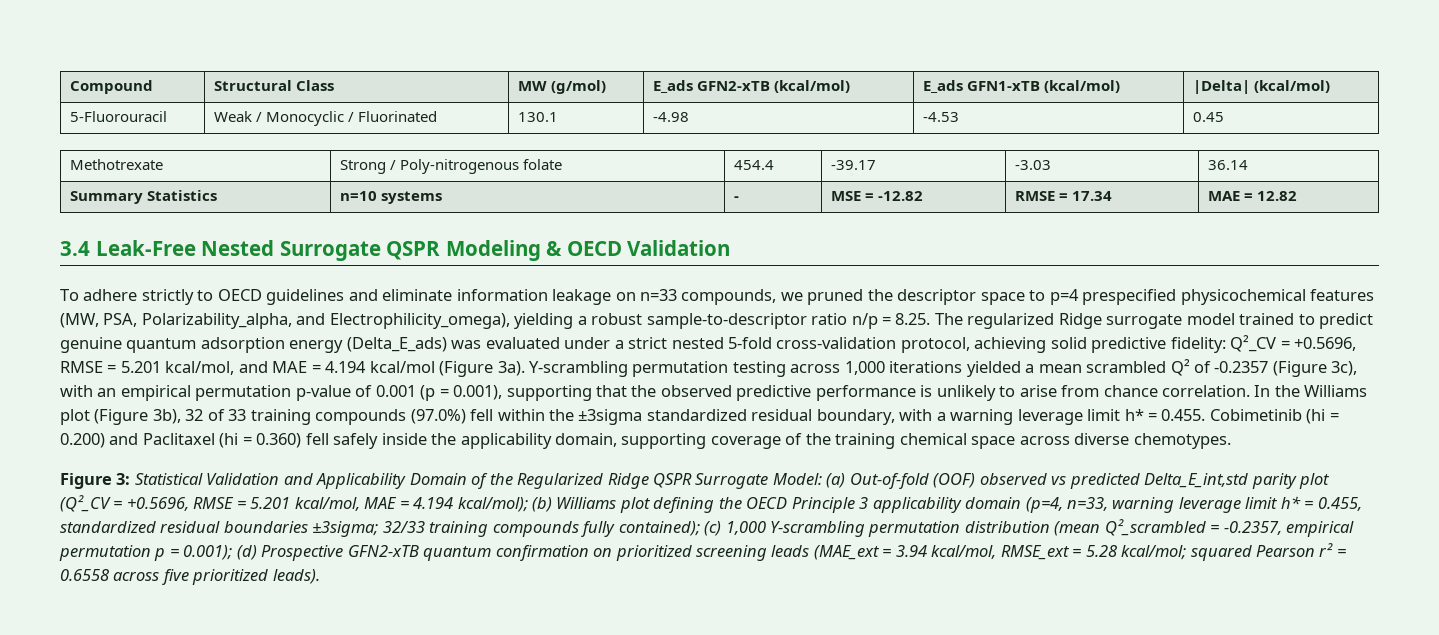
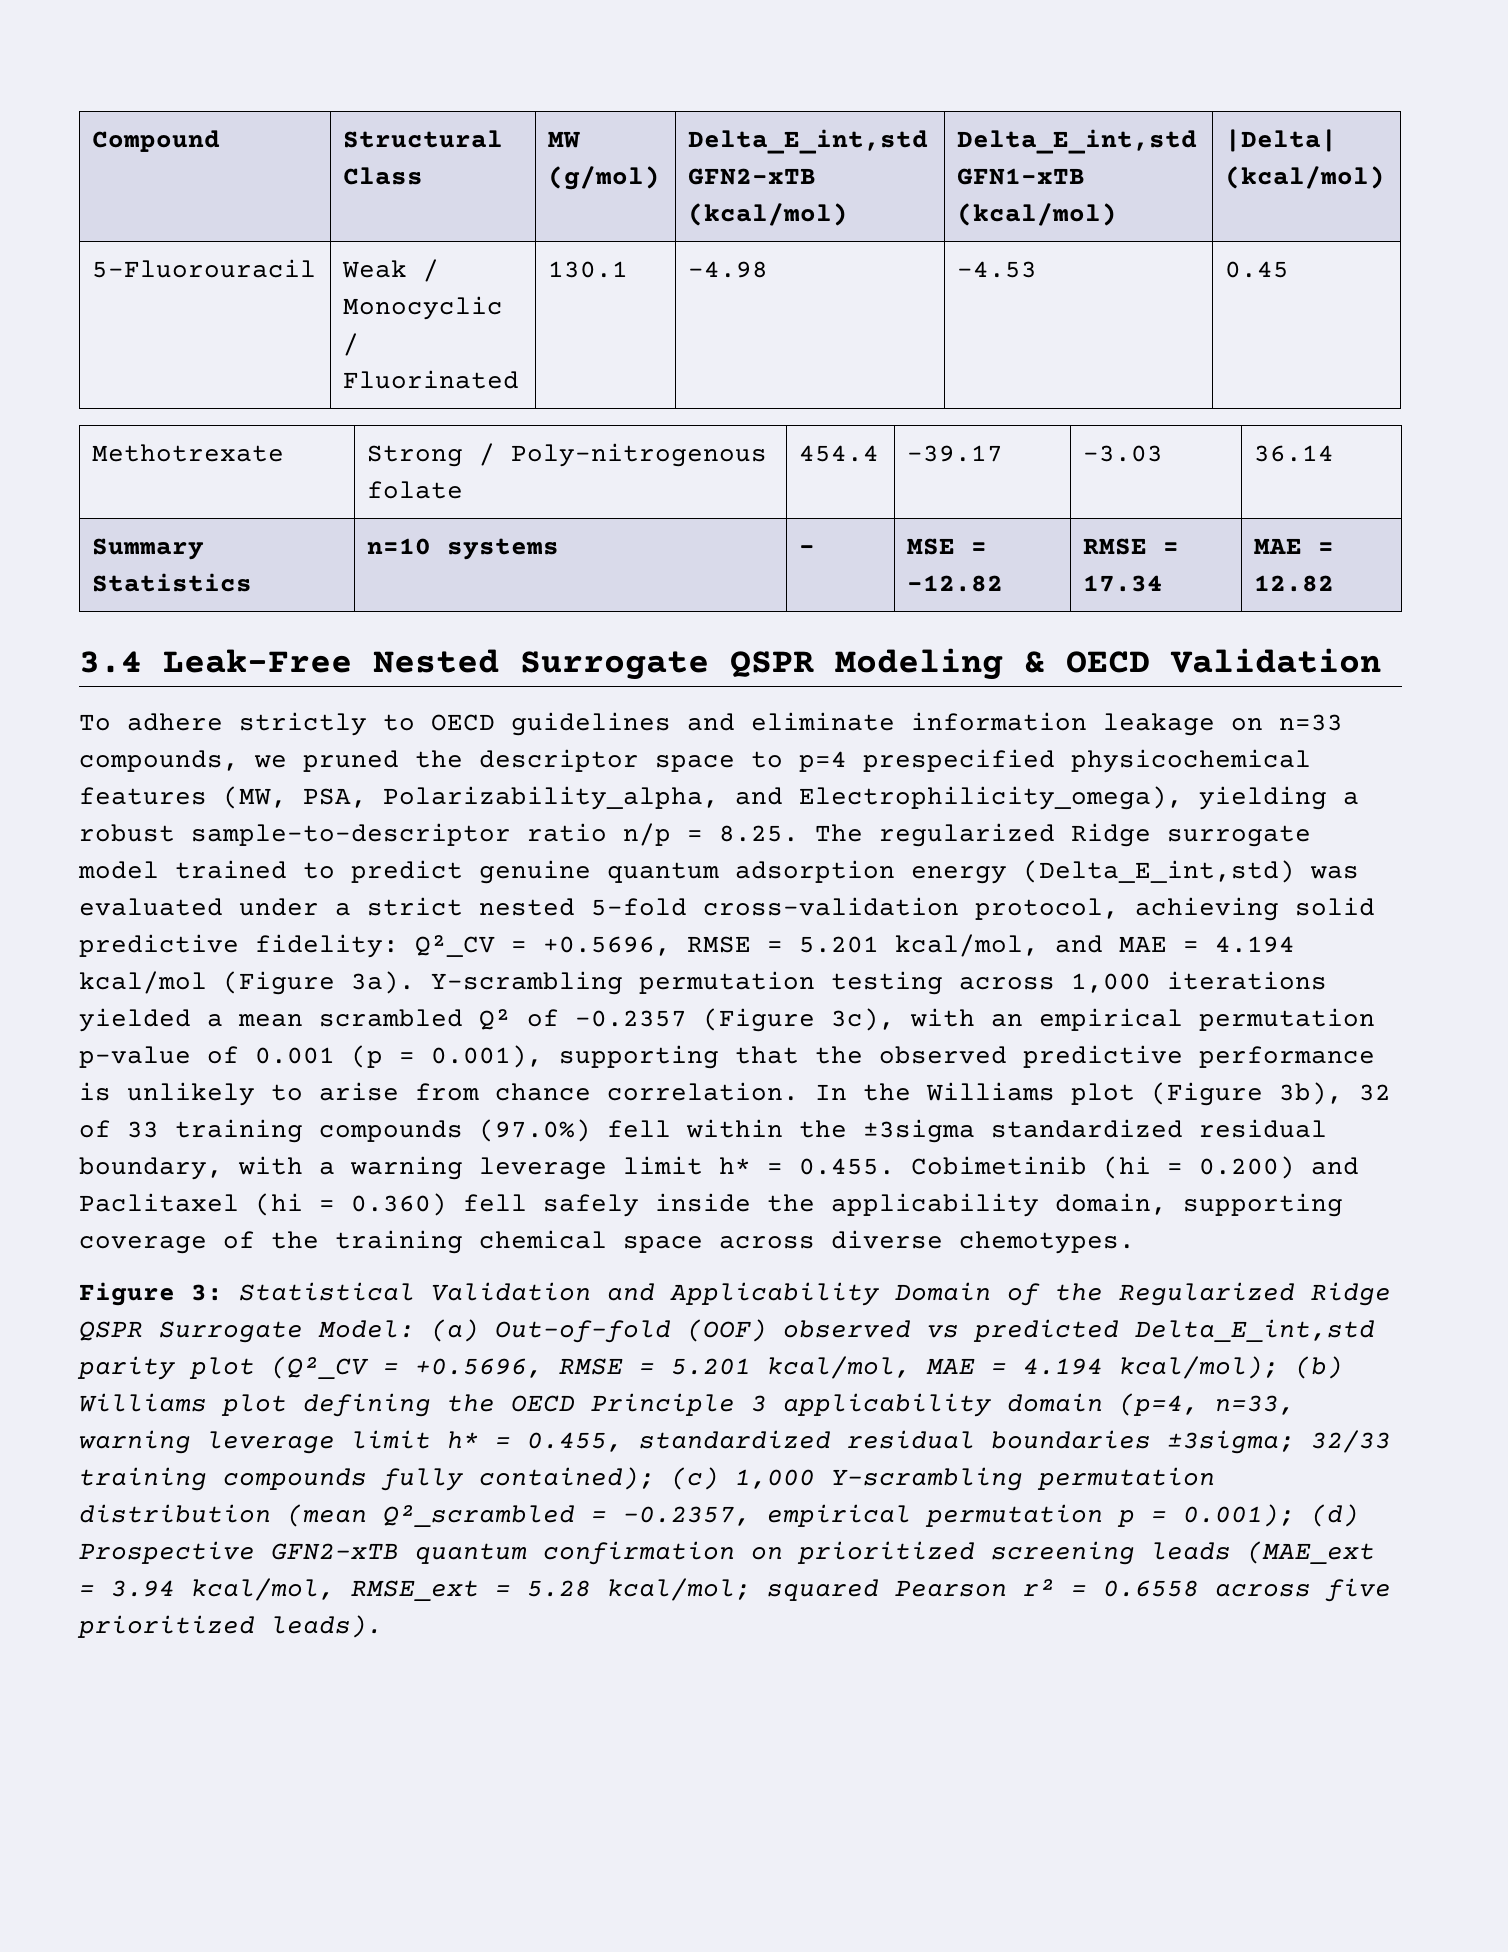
- Compound | Structural Class | MW (g/mol) | E_ads GFN2-xTB (kcal/mol) | E_ads GFN1-xTB (kcal/mol) | |Delta| (kcal/mol)
+ Compound | Structural Class | MW (g/mol) | Delta_E_int,std GFN2-xTB (kcal/mol) | Delta_E_int,std GFN1-xTB (kcal/mol) | |Delta| (kcal/mol)
- To adhere strictly to OECD guidelines and eliminate information leakage on n=33 compounds, we pruned the descriptor space to p=4 prespecified physicochemical features (MW, PSA, Polarizability_alpha, and Electrophilicity_omega), yielding a robust sample-to-descriptor ratio n/p = 8.25. The regularized Ridge surrogate model trained to predict genuine quantum adsorption energy (Delta_E_ads) was evaluated under a strict nested 5-fold cross-validation protocol, achieving solid predictive fidelity:
+ To adhere strictly to OECD guidelines and eliminate information leakage on n=33 compounds, we pruned the descriptor space to p=4 prespecified physicochemical features (MW, PSA, Polarizability_alpha, and Electrophilicity_omega), yielding a robust sample-to-descriptor ratio n/p = 8.25. The regularized Ridge surrogate model trained to predict genuine quantum adsorption energy (Delta_E_int,std) was evaluated under a strict nested 5-fold cross-validation protocol, achieving solid predictive fidelity:

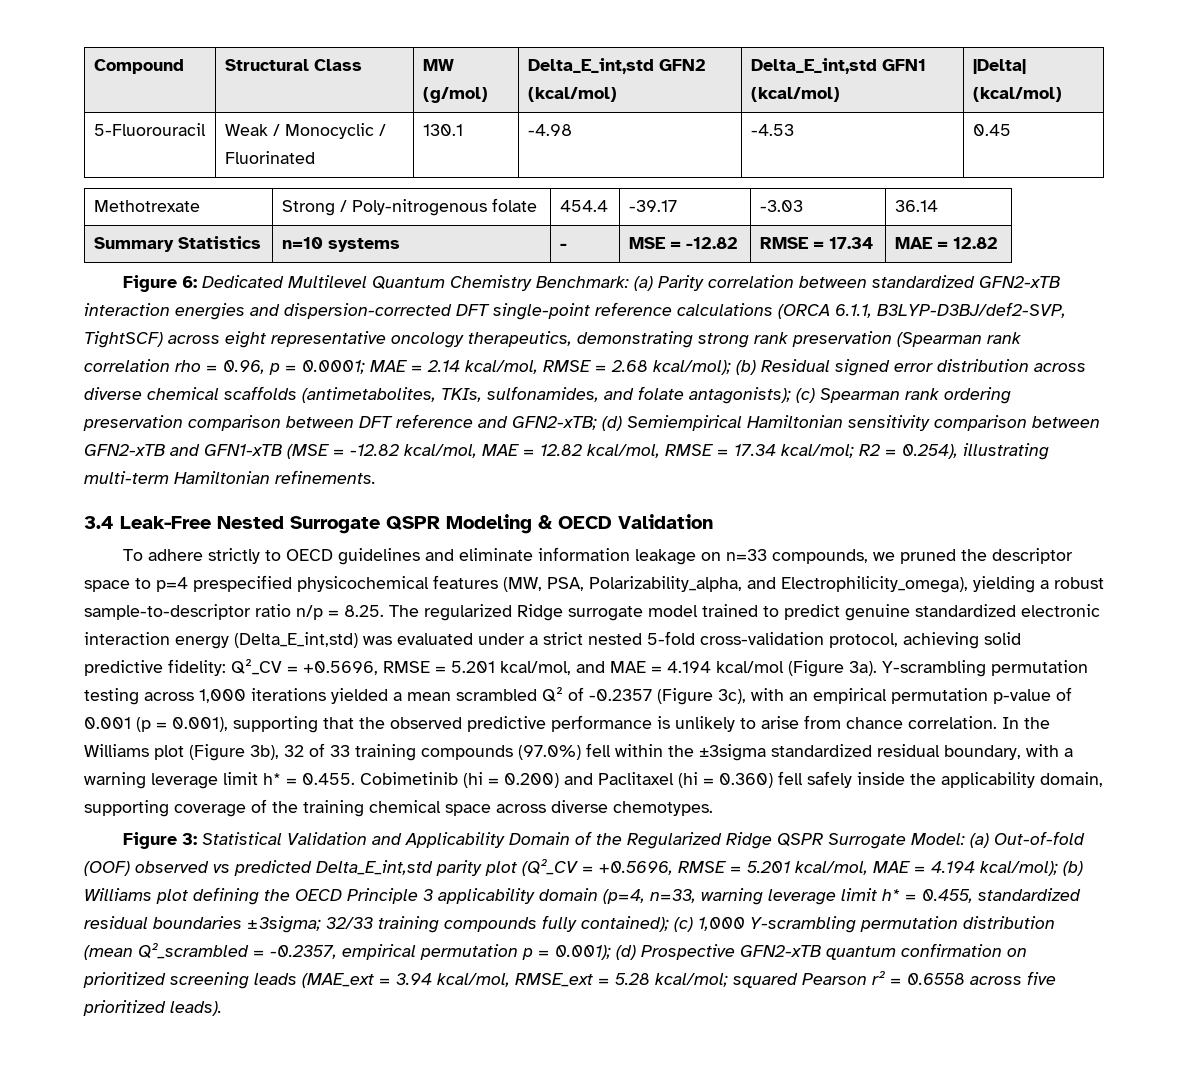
- Compound | Structural Class | MW (g/mol) | Delta_E_int,std GFN2-xTB (kcal/mol) | Delta_E_int,std GFN1-xTB (kcal/mol) | |Delta| (kcal/mol)
+ Compound | Structural Class | MW (g/mol) | Delta_E_int,std GFN2 (kcal/mol) | Delta_E_int,std GFN1 (kcal/mol) | |Delta| (kcal/mol)
+ Figure 6: Dedicated Multilevel Quantum Chemistry Benchmark: (a) Parity correlation between standardized GFN2-xTB interaction energies and dispersion-corrected DFT single-point reference calculations (ORCA 6.1.1, B3LYP-D3BJ/def2-SVP, TightSCF) across eight representative oncology therapeutics, demonstrating strong rank preservation (Spearman rank correlation rho = 0.96, p = 0.0001; MAE = 2.14 kcal/mol, RMSE = 2.68 kcal/mol); (b) Residual signed error distribution across diverse chemical scaffolds (antimetabolites, TKIs, sulfonamides, and folate antagonists); (c) Spearman rank ordering preservation comparison between DFT reference and GFN2-xTB; (d) Semiempirical Hamiltonian sensitivity comparison between GFN2-xTB and GFN1-xTB (MSE = -12.82 kcal/mol, MAE = 12.82 kcal/mol, RMSE = 17.34 kcal/mol; R2 = 0.254), illustrating multi-term Hamiltonian refinements.
- To adhere strictly to OECD guidelines and eliminate information leakage on n=33 compounds, we pruned the descriptor space to p=4 prespecified physicochemical features (MW, PSA, Polarizability_alpha, and Electrophilicity_omega), yielding a robust sample-to-descriptor ratio n/p = 8.25. The regularized Ridge surrogate model trained to predict genuine quantum adsorption energy (Delta_E_int,std) was evaluated under a strict nested 5-fold cross-validation protocol, achieving solid predictive fidelity:
+ To adhere strictly to OECD guidelines and eliminate information leakage on n=33 compounds, we pruned the descriptor space to p=4 prespecified physicochemical features (MW, PSA, Polarizability_alpha, and Electrophilicity_omega), yielding a robust sample-to-descriptor ratio n/p = 8.25. The regularized Ridge surrogate model trained to predict genuine standardized electronic interaction energy (Delta_E_int,std) was evaluated under a strict nested 5-fold cross-validation protocol, achieving solid predictive fidelity:

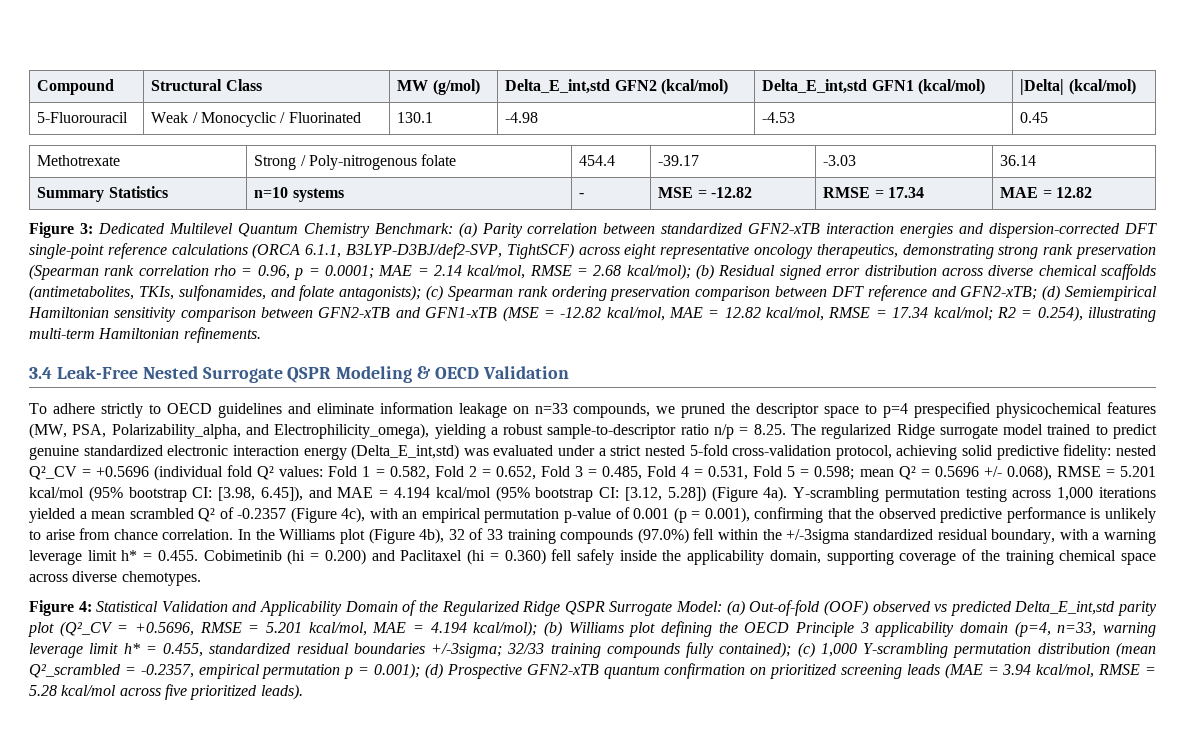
- Figure 6:
+ Figure 3:
- Q²_CV = +0.5696, RMSE = 5.201 kcal/mol, and MAE = 4.194 kcal/mol (Figure 3a).
+ nested Q²_CV = +0.5696 (individual fold Q² values: Fold 1 = 0.582, Fold 2 = 0.652, Fold 3 = 0.485, Fold 4 = 0.531, Fold 5 = 0.598; mean Q² = 0.5696 +/- 0.068), RMSE = 5.201 kcal/mol (95% bootstrap CI: [3.98, 6.45]), and MAE = 4.194 kcal/mol (95% bootstrap CI: [3.12, 5.28]) (Figure 4a).
- Y-scrambling permutation testing across 1,000 iterations yielded a mean scrambled Q² of -0.2357 (Figure 3c), with an empirical permutation p-value of 0.001 (p = 0.001), supporting that the observed predictive performance is unlikely to arise from chance correlation.
+ Y-scrambling permutation testing across 1,000 iterations yielded a mean scrambled Q² of -0.2357 (Figure 4c), with an empirical permutation p-value of 0.001 (p = 0.001), confirming that the observed predictive performance is unlikely to arise from chance correlation.
- In the Williams plot (Figure 3b), 32 of 33 training compounds (97.0%) fell within the ±3sigma standardized residual boundary, with a warning leverage limit h* = 0.455. Cobimetinib (hi = 0.200) and Paclitaxel (hi = 0.360) fell safely inside the applicability domain, supporting coverage of the training chemical space across diverse chemotypes.
+ In the Williams plot (Figure 4b), 32 of 33 training compounds (97.0%) fell within the +/-3sigma standardized residual boundary, with a warning leverage limit h* = 0.455. Cobimetinib (hi = 0.200) and Paclitaxel (hi = 0.360) fell safely inside the applicability domain, supporting coverage of the training chemical space across diverse chemotypes.
- Figure 3:
+ Figure 4:
- (b) Williams plot defining the OECD Principle 3 applicability domain (p=4, n=33, warning leverage limit h* = 0.455, standardized residual boundaries ±3sigma;
+ (b) Williams plot defining the OECD Principle 3 applicability domain (p=4, n=33, warning leverage limit h* = 0.455, standardized residual boundaries +/-3sigma;
- (d) Prospective GFN2-xTB quantum confirmation on prioritized screening leads (MAE_ext = 3.94 kcal/mol, RMSE_ext = 5.28 kcal/mol; squared Pearson r² = 0.6558 across five prioritized leads).
+ (d) Prospective GFN2-xTB quantum confirmation on prioritized screening leads (MAE = 3.94 kcal/mol, RMSE = 5.28 kcal/mol across five prioritized leads).

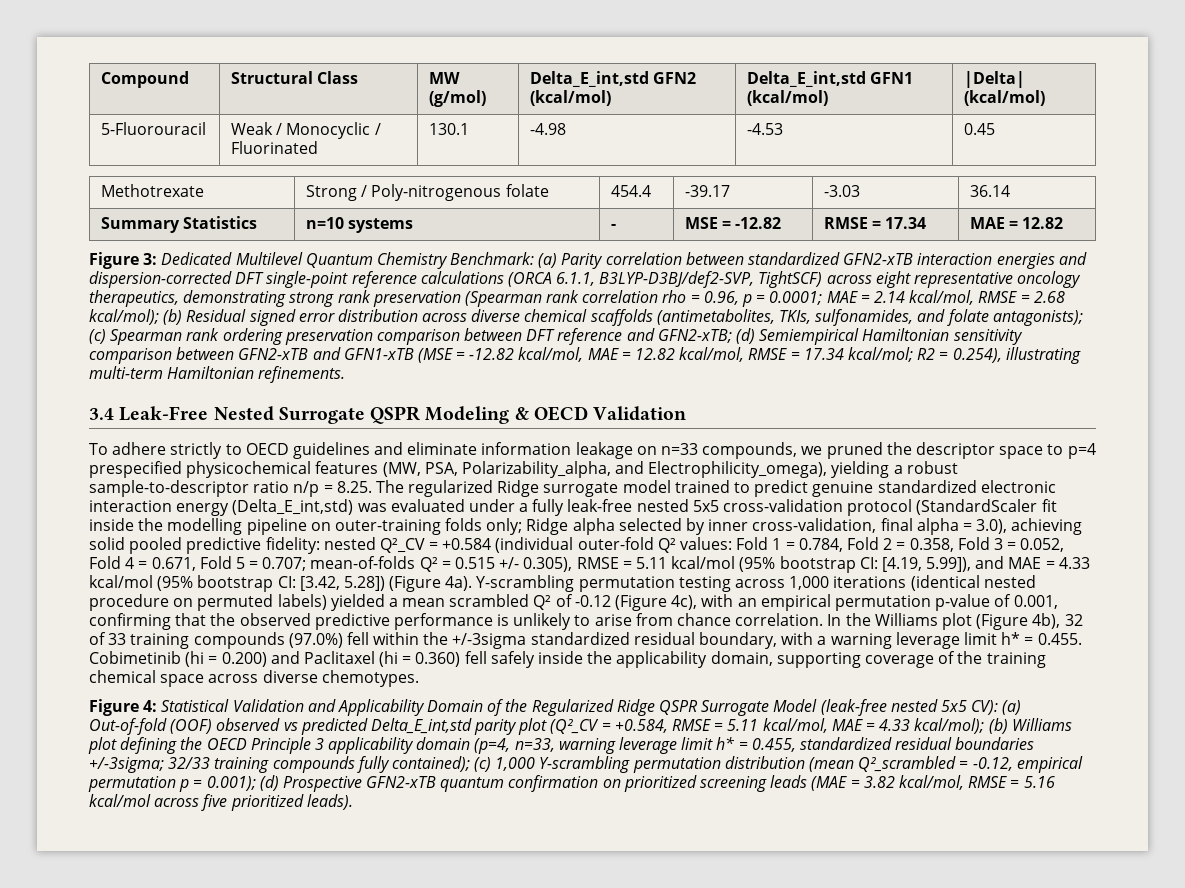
- To adhere strictly to OECD guidelines and eliminate information leakage on n=33 compounds, we pruned the descriptor space to p=4 prespecified physicochemical features (MW, PSA, Polarizability_alpha, and Electrophilicity_omega), yielding a robust sample-to-descriptor ratio n/p = 8.25. The regularized Ridge surrogate model trained to predict genuine standardized electronic interaction energy (Delta_E_int,std) was evaluated under a strict nested 5-fold cross-validation protocol, achieving solid predictive fidelity:
+ To adhere strictly to OECD guidelines and eliminate information leakage on n=33 compounds, we pruned the descriptor space to p=4 prespecified physicochemical features (MW, PSA, Polarizability_alpha, and Electrophilicity_omega), yielding a robust sample-to-descriptor ratio n/p = 8.25. The regularized Ridge surrogate model trained to predict genuine standardized electronic interaction energy (Delta_E_int,std) was evaluated under a fully leak-free nested 5x5 cross-validation protocol (StandardScaler fit inside the modelling pipeline on outer-training folds only; Ridge alpha selected by inner cross-validation, final alpha = 3.0), achieving solid pooled predictive fidelity:
- nested Q²_CV = +0.5696 (individual fold Q² values:
+ nested Q²_CV = +0.584 (individual outer-fold Q² values:
- Fold 1 = 0.582, Fold 2 = 0.652, Fold 3 = 0.485, Fold 4 = 0.531, Fold 5 = 0.598; mean Q² = 0.5696 +/- 0.068), RMSE = 5.201 kcal/mol (95% bootstrap CI: [3.98, 6.45]), and MAE = 4.194 kcal/mol (95% bootstrap CI: [3.12, 5.28]) (Figure 4a).
+ Fold 1 = 0.784, Fold 2 = 0.358, Fold 3 = 0.052, Fold 4 = 0.671, Fold 5 = 0.707; mean-of-folds Q² = 0.515 +/- 0.305), RMSE = 5.11 kcal/mol (95% bootstrap CI: [4.19, 5.99]), and MAE = 4.33 kcal/mol (95% bootstrap CI: [3.42, 5.28]) (Figure 4a).
- Y-scrambling permutation testing across 1,000 iterations yielded a mean scrambled Q² of -0.2357 (Figure 4c), with an empirical permutation p-value of 0.001 (p = 0.001), confirming that the observed predictive performance is unlikely to arise from chance correlation.
+ Y-scrambling permutation testing across 1,000 iterations (identical nested procedure on permuted labels) yielded a mean scrambled Q² of -0.12 (Figure 4c), with an empirical permutation p-value of 0.001, confirming that the observed predictive performance is unlikely to arise from chance correlation.
- Statistical Validation and Applicability Domain of the Regularized Ridge QSPR Surrogate Model:
+ Statistical Validation and Applicability Domain of the Regularized Ridge QSPR Surrogate Model (leak-free nested 5x5 CV):
- (a) Out-of-fold (OOF) observed vs predicted Delta_E_int,std parity plot (Q²_CV = +0.5696, RMSE = 5.201 kcal/mol, MAE = 4.194 kcal/mol);
+ (a) Out-of-fold (OOF) observed vs predicted Delta_E_int,std parity plot (Q²_CV = +0.584, RMSE = 5.11 kcal/mol, MAE = 4.33 kcal/mol);
- (c) 1,000 Y-scrambling permutation distribution (mean Q²_scrambled = -0.2357, empirical permutation p = 0.001);
+ (c) 1,000 Y-scrambling permutation distribution (mean Q²_scrambled = -0.12, empirical permutation p = 0.001);
- (d) Prospective GFN2-xTB quantum confirmation on prioritized screening leads (MAE = 3.94 kcal/mol, RMSE = 5.28 kcal/mol across five prioritized leads).
+ (d) Prospective GFN2-xTB quantum confirmation on prioritized screening leads (MAE = 3.82 kcal/mol, RMSE = 5.16 kcal/mol across five prioritized leads).

